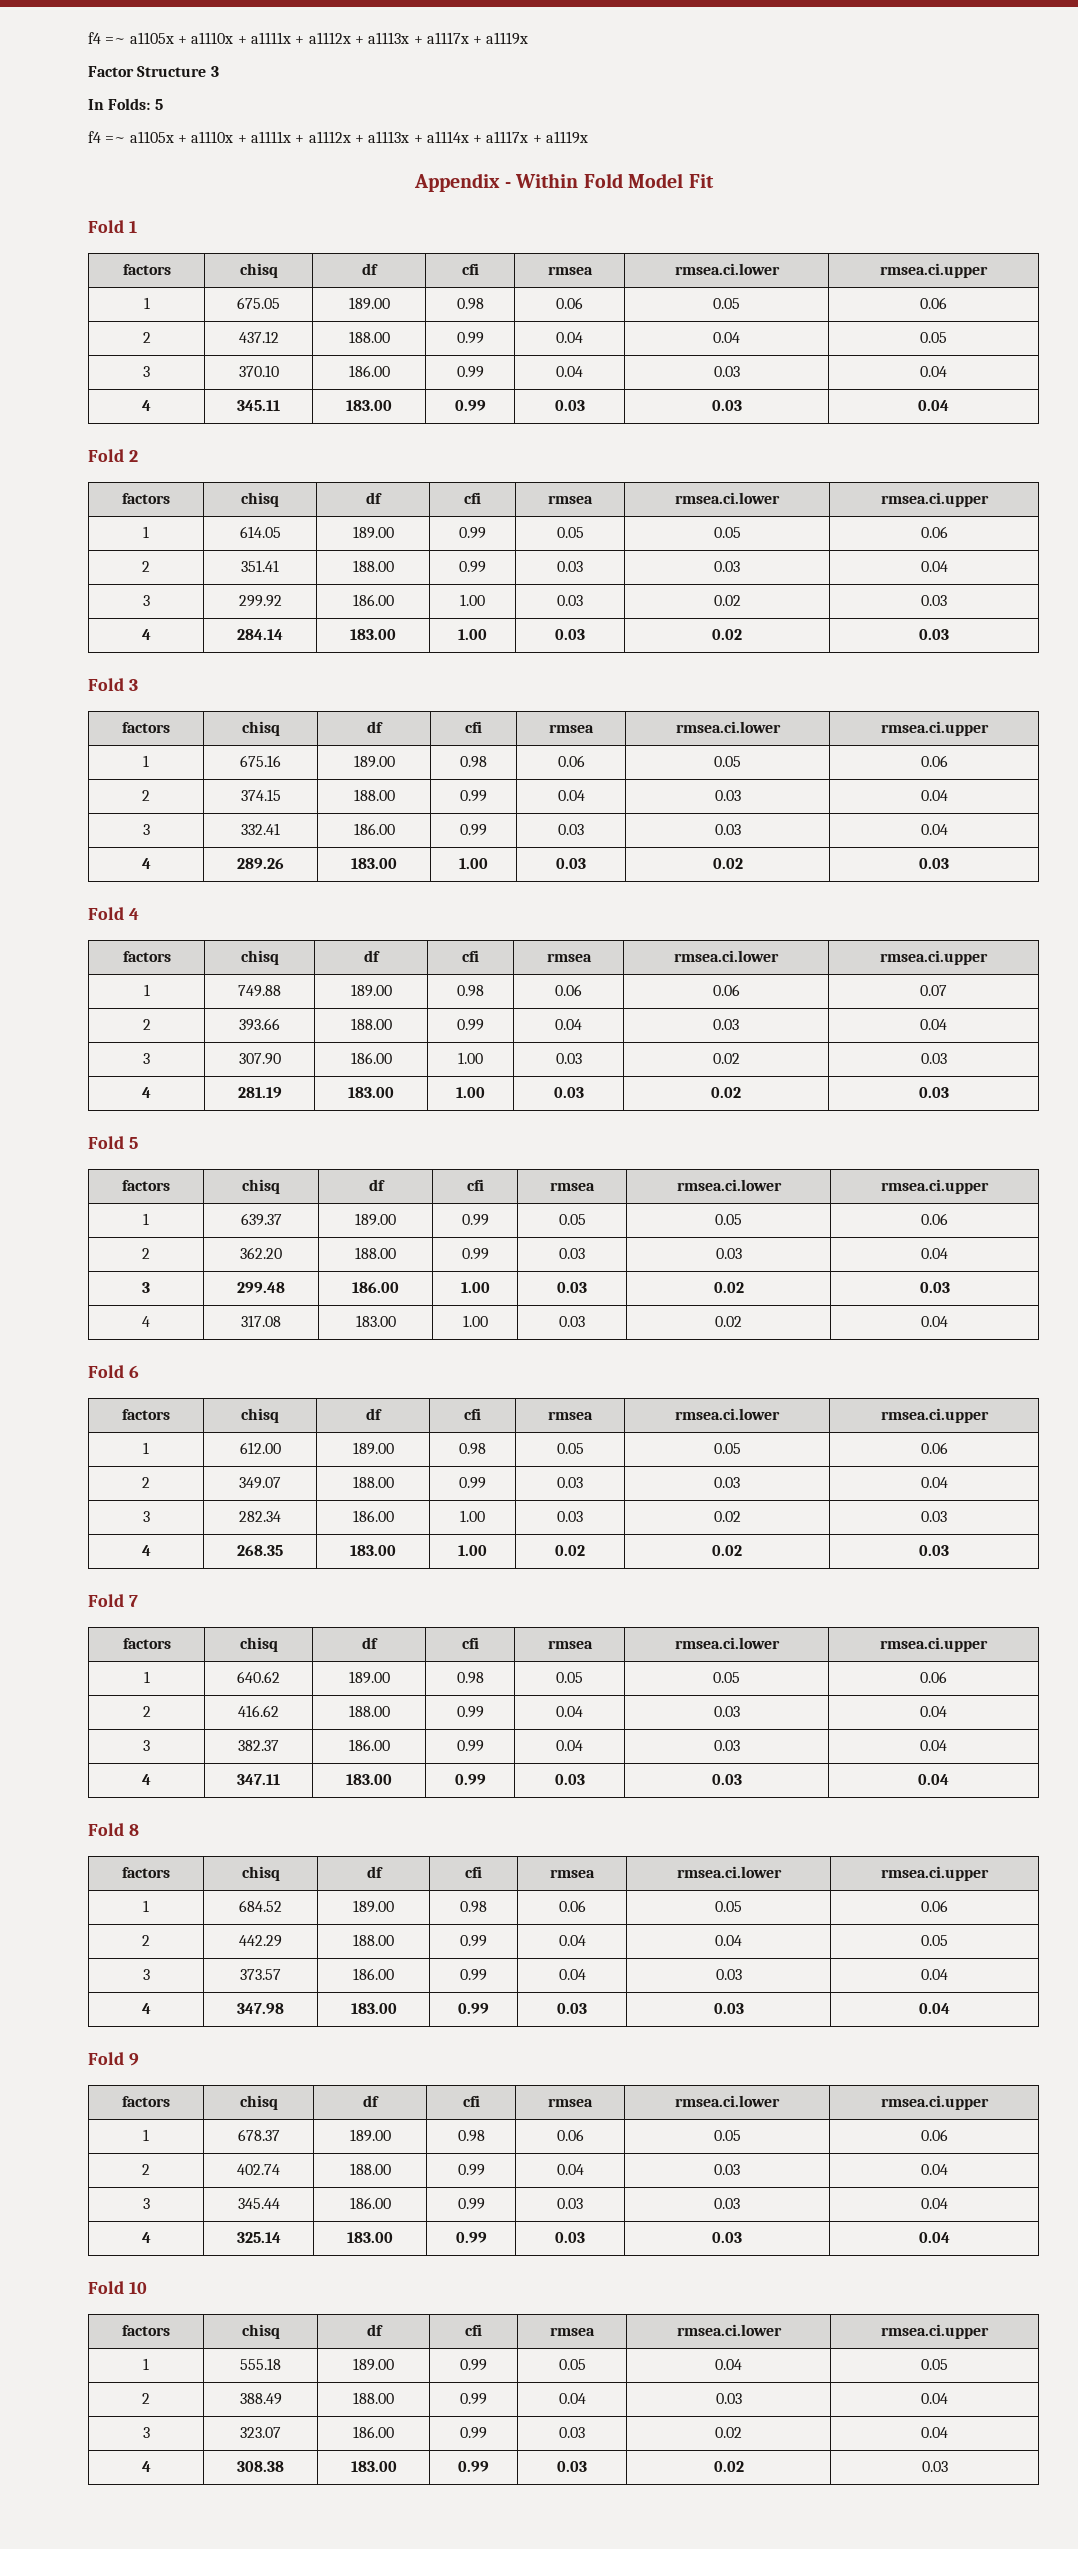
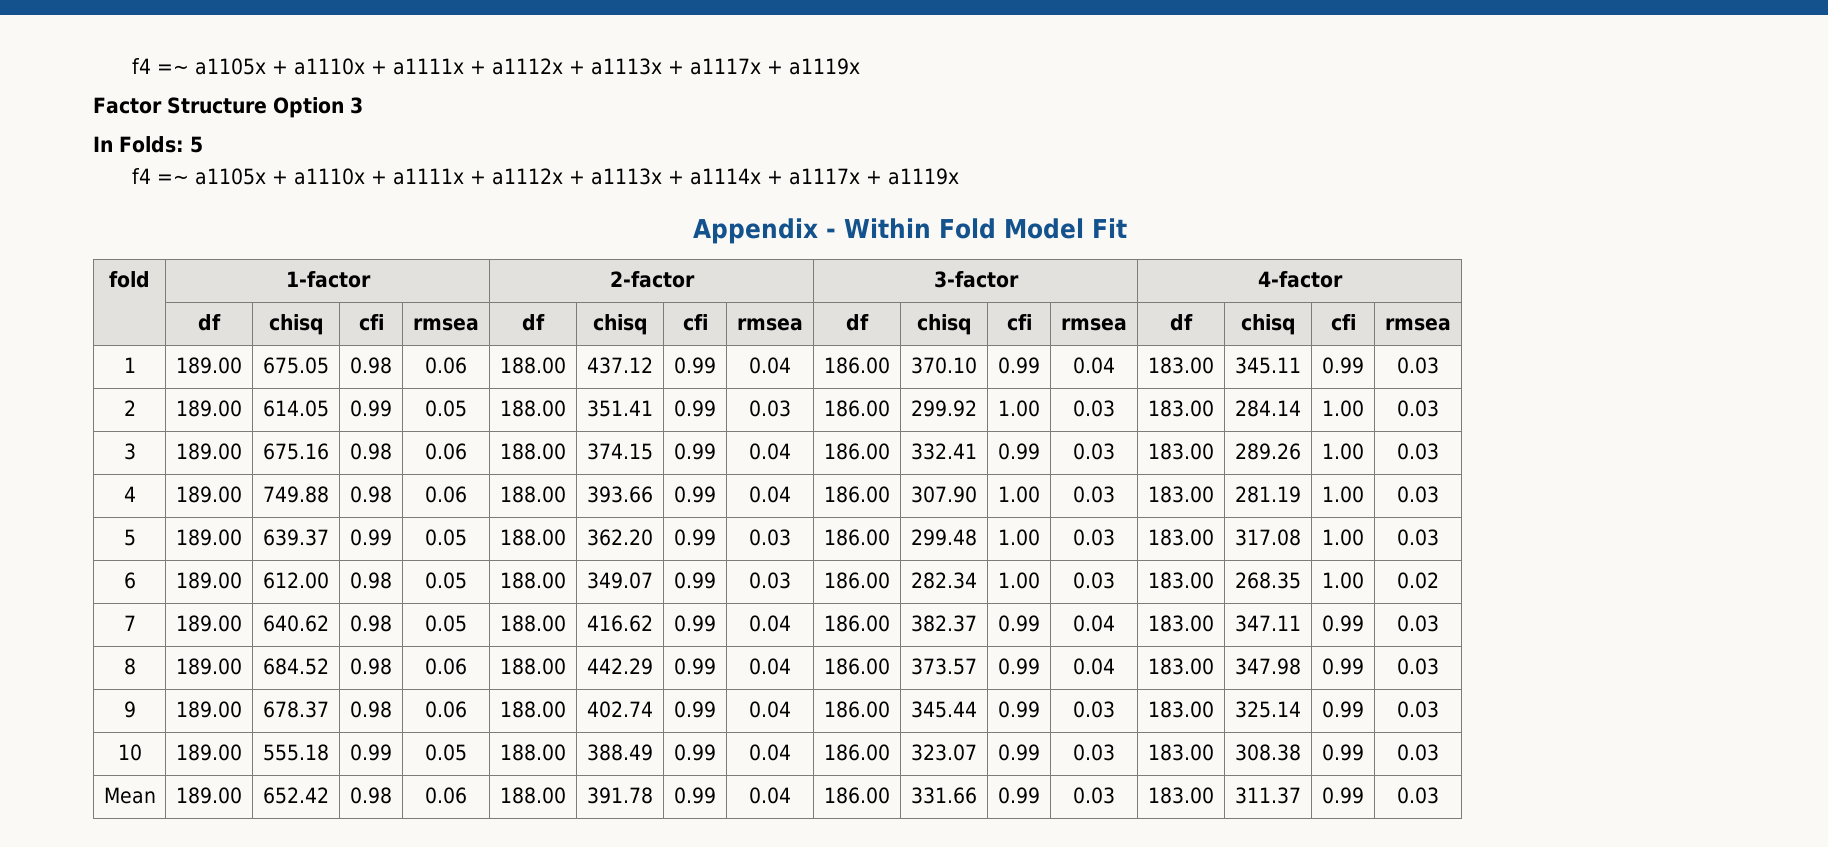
- Factor Structure 3
+ Factor Structure Option 3
- Fold 1
- factors | chisq | df | cfi | rmsea | rmsea.ci.lower | rmsea.ci.upper
- 1 | 675.05 | 189.00 | 0.98 | 0.06 | 0.05 | 0.06
- 2 | 437.12 | 188.00 | 0.99 | 0.04 | 0.04 | 0.05
- 3 | 370.10 | 186.00 | 0.99 | 0.04 | 0.03 | 0.04
- 4 | 345.11 | 183.00 | 0.99 | 0.03 | 0.03 | 0.04
- Fold 2
- factors | chisq | df | cfi | rmsea | rmsea.ci.lower | rmsea.ci.upper
- 1 | 614.05 | 189.00 | 0.99 | 0.05 | 0.05 | 0.06
- 2 | 351.41 | 188.00 | 0.99 | 0.03 | 0.03 | 0.04
- 3 | 299.92 | 186.00 | 1.00 | 0.03 | 0.02 | 0.03
- 4 | 284.14 | 183.00 | 1.00 | 0.03 | 0.02 | 0.03
- Fold 3
- factors | chisq | df | cfi | rmsea | rmsea.ci.lower | rmsea.ci.upper
- 1 | 675.16 | 189.00 | 0.98 | 0.06 | 0.05 | 0.06
- 2 | 374.15 | 188.00 | 0.99 | 0.04 | 0.03 | 0.04
- 3 | 332.41 | 186.00 | 0.99 | 0.03 | 0.03 | 0.04
- 4 | 289.26 | 183.00 | 1.00 | 0.03 | 0.02 | 0.03
- Fold 4
- factors | chisq | df | cfi | rmsea | rmsea.ci.lower | rmsea.ci.upper
- 1 | 749.88 | 189.00 | 0.98 | 0.06 | 0.06 | 0.07
- 2 | 393.66 | 188.00 | 0.99 | 0.04 | 0.03 | 0.04
- 3 | 307.90 | 186.00 | 1.00 | 0.03 | 0.02 | 0.03
- 4 | 281.19 | 183.00 | 1.00 | 0.03 | 0.02 | 0.03
- Fold 5
- factors | chisq | df | cfi | rmsea | rmsea.ci.lower | rmsea.ci.upper
- 1 | 639.37 | 189.00 | 0.99 | 0.05 | 0.05 | 0.06
- 2 | 362.20 | 188.00 | 0.99 | 0.03 | 0.03 | 0.04
- 3 | 299.48 | 186.00 | 1.00 | 0.03 | 0.02 | 0.03
- 4 | 317.08 | 183.00 | 1.00 | 0.03 | 0.02 | 0.04
- Fold 6
- factors | chisq | df | cfi | rmsea | rmsea.ci.lower | rmsea.ci.upper
- 1 | 612.00 | 189.00 | 0.98 | 0.05 | 0.05 | 0.06
- 2 | 349.07 | 188.00 | 0.99 | 0.03 | 0.03 | 0.04
- 3 | 282.34 | 186.00 | 1.00 | 0.03 | 0.02 | 0.03
- 4 | 268.35 | 183.00 | 1.00 | 0.02 | 0.02 | 0.03
- Fold 7
- factors | chisq | df | cfi | rmsea | rmsea.ci.lower | rmsea.ci.upper
- 1 | 640.62 | 189.00 | 0.98 | 0.05 | 0.05 | 0.06
- 2 | 416.62 | 188.00 | 0.99 | 0.04 | 0.03 | 0.04
- 3 | 382.37 | 186.00 | 0.99 | 0.04 | 0.03 | 0.04
- 4 | 347.11 | 183.00 | 0.99 | 0.03 | 0.03 | 0.04
- Fold 8
- factors | chisq | df | cfi | rmsea | rmsea.ci.lower | rmsea.ci.upper
- 1 | 684.52 | 189.00 | 0.98 | 0.06 | 0.05 | 0.06
- 2 | 442.29 | 188.00 | 0.99 | 0.04 | 0.04 | 0.05
- 3 | 373.57 | 186.00 | 0.99 | 0.04 | 0.03 | 0.04
- 4 | 347.98 | 183.00 | 0.99 | 0.03 | 0.03 | 0.04
- Fold 9
- factors | chisq | df | cfi | rmsea | rmsea.ci.lower | rmsea.ci.upper
- 1 | 678.37 | 189.00 | 0.98 | 0.06 | 0.05 | 0.06
- 2 | 402.74 | 188.00 | 0.99 | 0.04 | 0.03 | 0.04
- 3 | 345.44 | 186.00 | 0.99 | 0.03 | 0.03 | 0.04
- 4 | 325.14 | 183.00 | 0.99 | 0.03 | 0.03 | 0.04
- Fold 10
- factors | chisq | df | cfi | rmsea | rmsea.ci.lower | rmsea.ci.upper
- 1 | 555.18 | 189.00 | 0.99 | 0.05 | 0.04 | 0.05
- 2 | 388.49 | 188.00 | 0.99 | 0.04 | 0.03 | 0.04
- 3 | 323.07 | 186.00 | 0.99 | 0.03 | 0.02 | 0.04
- 4 | 308.38 | 183.00 | 0.99 | 0.03 | 0.02 | 0.03
+ fold | 1-factor | 2-factor | 3-factor | 4-factor
+ | df | chisq | cfi | rmsea | df | chisq | cfi | rmsea | df | chisq | cfi | rmsea | df | chisq | cfi | rmsea
+ 1 | 189.00 | 675.05 | 0.98 | 0.06 | 188.00 | 437.12 | 0.99 | 0.04 | 186.00 | 370.10 | 0.99 | 0.04 | 183.00 | 345.11 | 0.99 | 0.03
+ 2 | 189.00 | 614.05 | 0.99 | 0.05 | 188.00 | 351.41 | 0.99 | 0.03 | 186.00 | 299.92 | 1.00 | 0.03 | 183.00 | 284.14 | 1.00 | 0.03
+ 3 | 189.00 | 675.16 | 0.98 | 0.06 | 188.00 | 374.15 | 0.99 | 0.04 | 186.00 | 332.41 | 0.99 | 0.03 | 183.00 | 289.26 | 1.00 | 0.03
+ 4 | 189.00 | 749.88 | 0.98 | 0.06 | 188.00 | 393.66 | 0.99 | 0.04 | 186.00 | 307.90 | 1.00 | 0.03 | 183.00 | 281.19 | 1.00 | 0.03
+ 5 | 189.00 | 639.37 | 0.99 | 0.05 | 188.00 | 362.20 | 0.99 | 0.03 | 186.00 | 299.48 | 1.00 | 0.03 | 183.00 | 317.08 | 1.00 | 0.03
+ 6 | 189.00 | 612.00 | 0.98 | 0.05 | 188.00 | 349.07 | 0.99 | 0.03 | 186.00 | 282.34 | 1.00 | 0.03 | 183.00 | 268.35 | 1.00 | 0.02
+ 7 | 189.00 | 640.62 | 0.98 | 0.05 | 188.00 | 416.62 | 0.99 | 0.04 | 186.00 | 382.37 | 0.99 | 0.04 | 183.00 | 347.11 | 0.99 | 0.03
+ 8 | 189.00 | 684.52 | 0.98 | 0.06 | 188.00 | 442.29 | 0.99 | 0.04 | 186.00 | 373.57 | 0.99 | 0.04 | 183.00 | 347.98 | 0.99 | 0.03
+ 9 | 189.00 | 678.37 | 0.98 | 0.06 | 188.00 | 402.74 | 0.99 | 0.04 | 186.00 | 345.44 | 0.99 | 0.03 | 183.00 | 325.14 | 0.99 | 0.03
+ 10 | 189.00 | 555.18 | 0.99 | 0.05 | 188.00 | 388.49 | 0.99 | 0.04 | 186.00 | 323.07 | 0.99 | 0.03 | 183.00 | 308.38 | 0.99 | 0.03
+ Mean | 189.00 | 652.42 | 0.98 | 0.06 | 188.00 | 391.78 | 0.99 | 0.04 | 186.00 | 331.66 | 0.99 | 0.03 | 183.00 | 311.37 | 0.99 | 0.03

